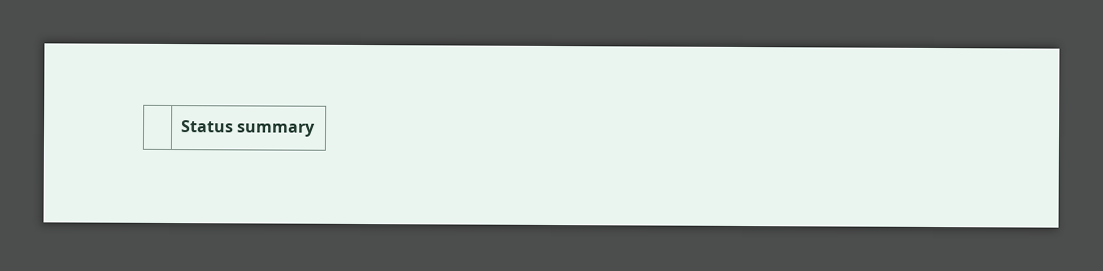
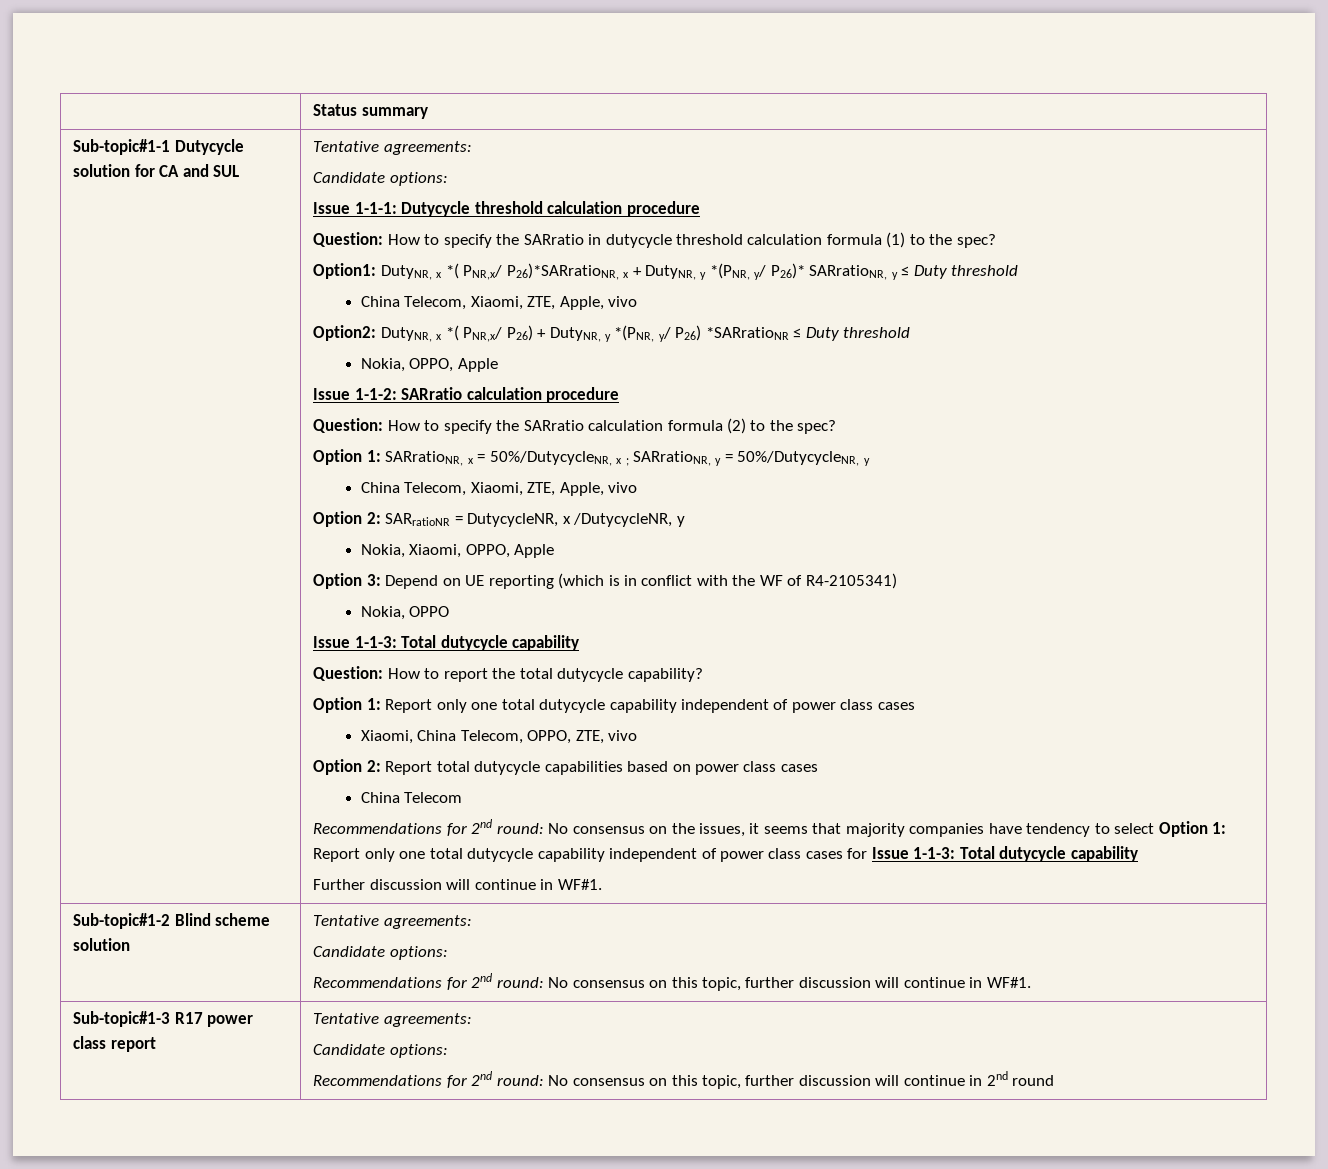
+ Sub-topic#1-1 Dutycycle solution for CA and SUL | Tentative agreements:
+ Candidate options:
+ Issue 1-1-1: Dutycycle threshold calculation procedure
+ Question: How to specify the SARratio in dutycycle threshold calculation formula (1) to the spec?
+ Option1: DutyNR, x *( PNR,x/ P26)*SARratioNR, x + DutyNR, y *(PNR, y/ P26)* SARratioNR, y ≤ Duty threshold
+ China Telecom, Xiaomi, ZTE, Apple, vivo
+ Option2: DutyNR, x *( PNR,x/ P26) + DutyNR, y *(PNR, y/ P26) *SARratioNR ≤ Duty threshold
+ Nokia, OPPO, Apple
+ Issue 1-1-2: SARratio calculation procedure
+ Question: How to specify the SARratio calculation formula (2) to the spec?
+ Option 1: SARratioNR, x = 50%/DutycycleNR, x ; SARratioNR, y = 50%/DutycycleNR, y
+ China Telecom, Xiaomi, ZTE, Apple, vivo
+ Option 2: SARratioNR = DutycycleNR, x /DutycycleNR, y
+ Nokia, Xiaomi, OPPO, Apple
+ Option 3: Depend on UE reporting (which is in conflict with the WF of R4-2105341)
+ Nokia, OPPO
+ Issue 1-1-3: Total dutycycle capability
+ Question: How to report the total dutycycle capability?
+ Option 1: Report only one total dutycycle capability independent of power class cases
+ Xiaomi, China Telecom, OPPO, ZTE, vivo
+ Option 2: Report total dutycycle capabilities based on power class cases
+ China Telecom
+ Recommendations for 2nd round: No consensus on the issues, it seems that majority companies have tendency to select Option 1: Report only one total dutycycle capability independent of power class cases for Issue 1-1-3: Total dutycycle capability
+ Further discussion will continue in WF#1.
+ Sub-topic#1-2 Blind scheme solution | Tentative agreements:
+ Candidate options:
+ Recommendations for 2nd round: No consensus on this topic, further discussion will continue in WF#1.
+ Sub-topic#1-3 R17 power class report | Tentative agreements:
+ Candidate options:
+ Recommendations for 2nd round: No consensus on this topic, further discussion will continue in 2nd round

